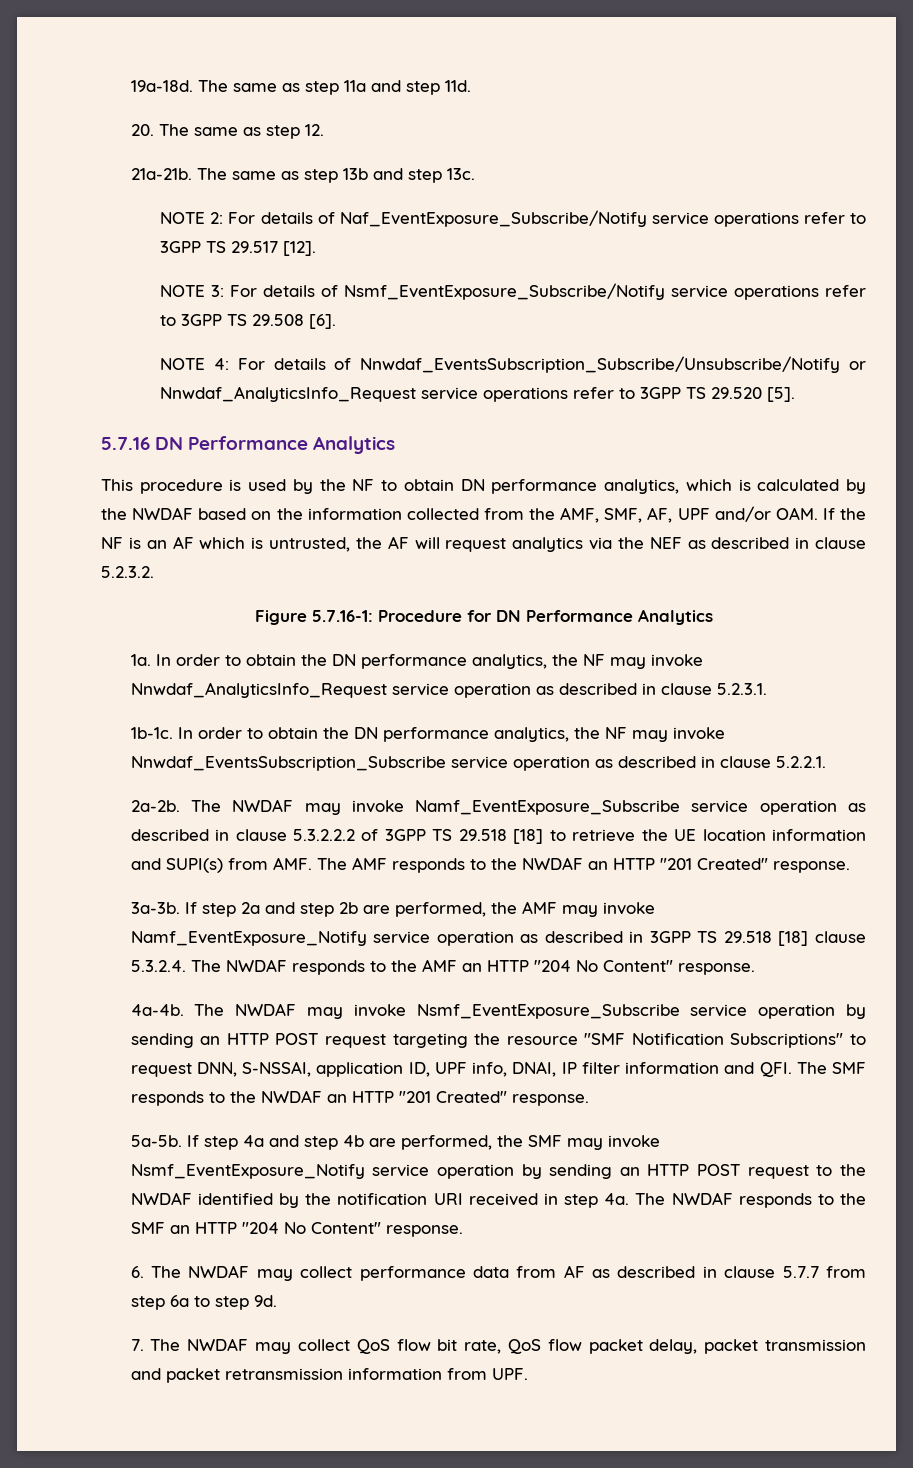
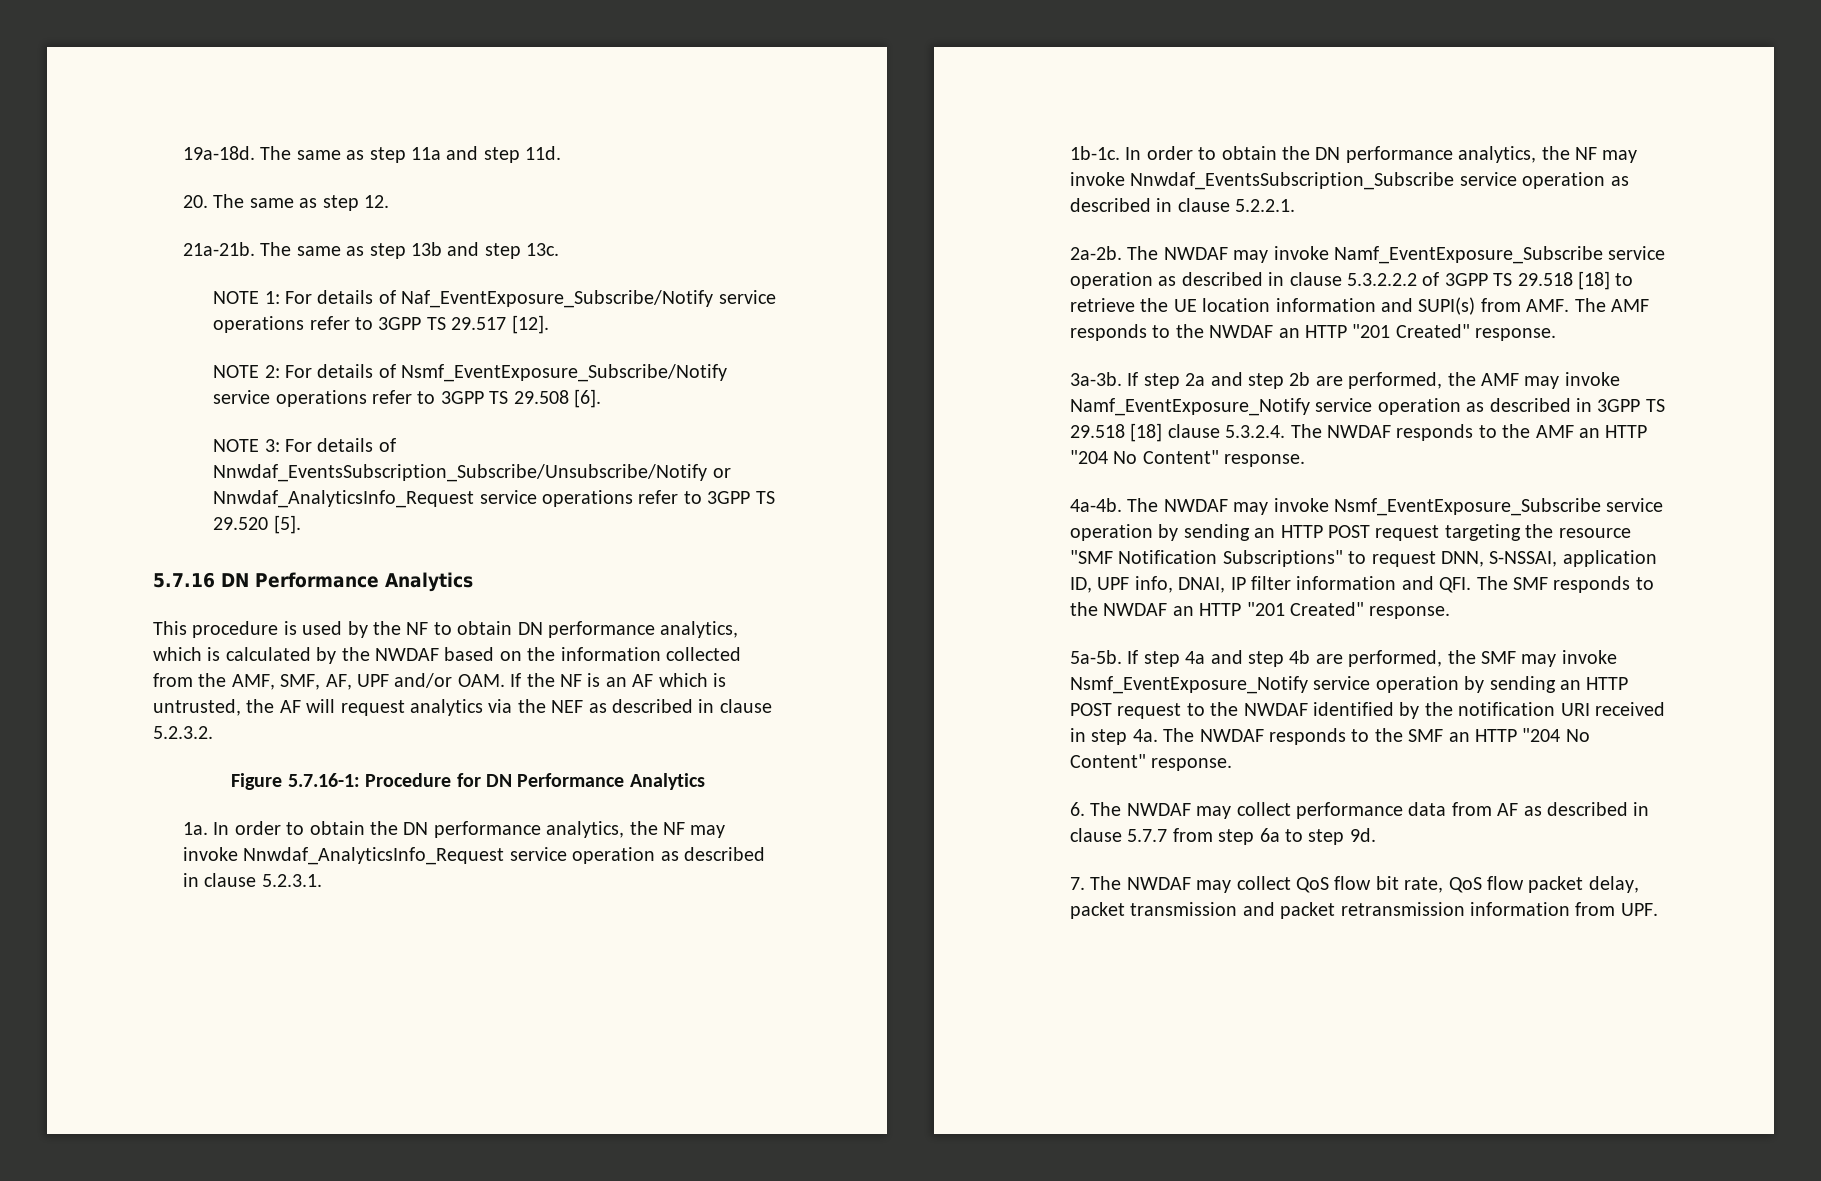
- NOTE 2: For details of Naf_EventExposure_Subscribe/Notify service operations refer to 3GPP TS 29.517 [12].
+ NOTE 1: For details of Naf_EventExposure_Subscribe/Notify service operations refer to 3GPP TS 29.517 [12].
- NOTE 3: For details of Nsmf_EventExposure_Subscribe/Notify service operations refer to 3GPP TS 29.508 [6].
+ NOTE 2: For details of Nsmf_EventExposure_Subscribe/Notify service operations refer to 3GPP TS 29.508 [6].
- NOTE 4: For details of Nnwdaf_EventsSubscription_Subscribe/Unsubscribe/Notify or Nnwdaf_AnalyticsInfo_Request service operations refer to 3GPP TS 29.520 [5].
+ NOTE 3: For details of Nnwdaf_EventsSubscription_Subscribe/Unsubscribe/Notify or Nnwdaf_AnalyticsInfo_Request service operations refer to 3GPP TS 29.520 [5].

